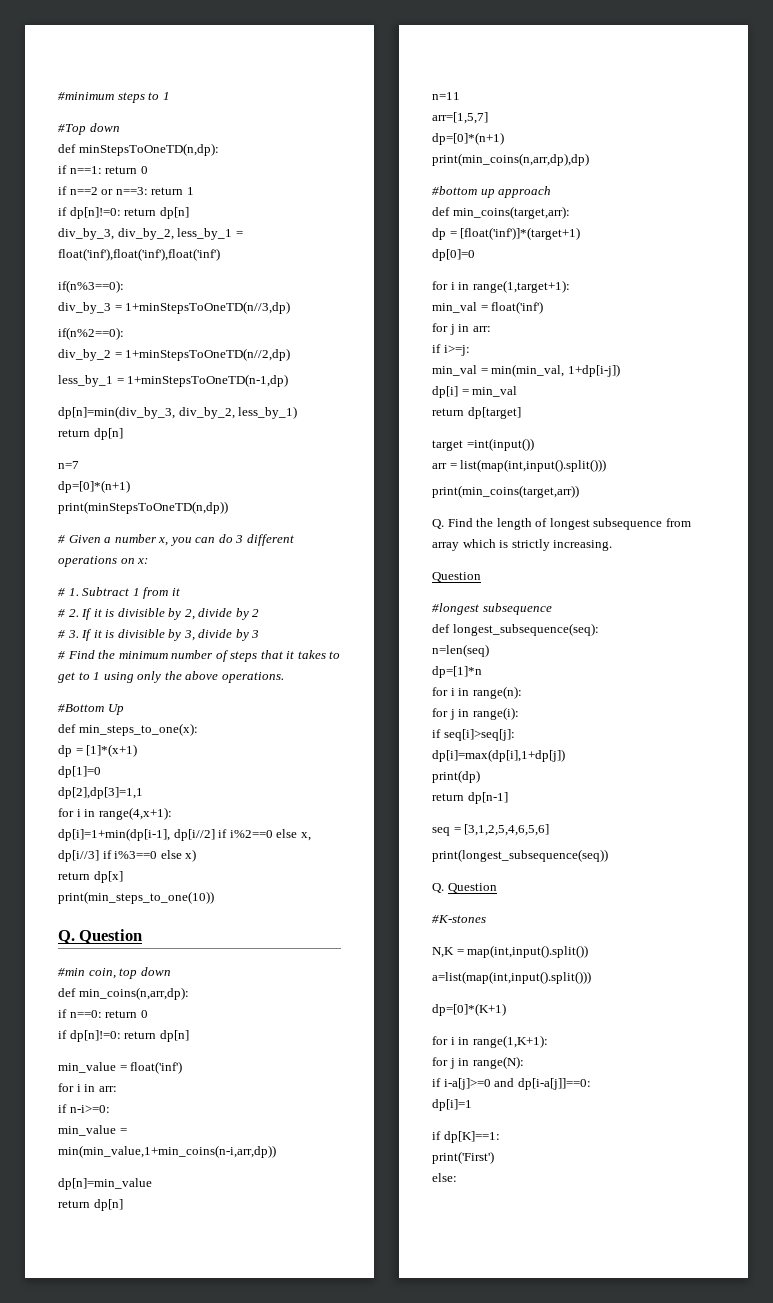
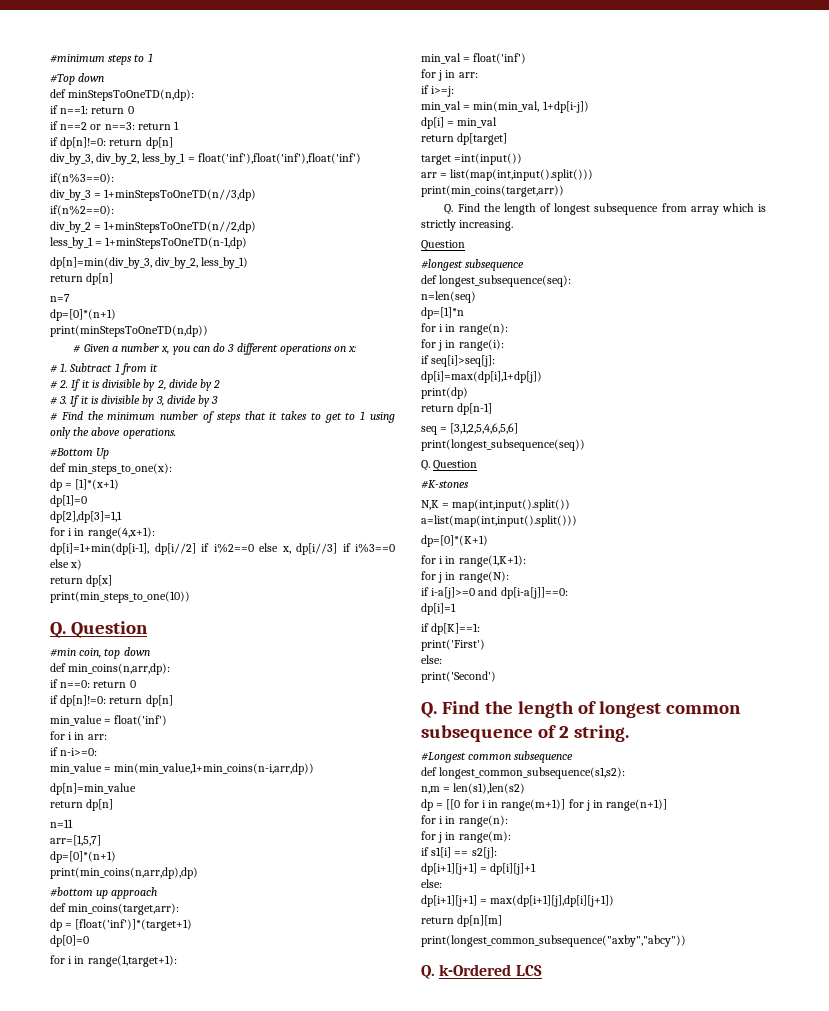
+ print('Second')
+ Q. Find the length of longest common subsequence of 2 string.
+ #Longest common subsequence
+ def longest_common_subsequence(s1,s2):
+ n,m = len(s1),len(s2)
+ dp = [[0 for i in range(m+1)] for j in range(n+1)]
+ for i in range(n):
+ for j in range(m):
+ if s1[i] == s2[j]:
+ dp[i+1][j+1] = dp[i][j]+1
+ else:
+ dp[i+1][j+1] = max(dp[i+1][j],dp[i][j+1])
+ return dp[n][m]
+ print(longest_common_subsequence("axby","abcy"))
+ Q. k-Ordered LCS

